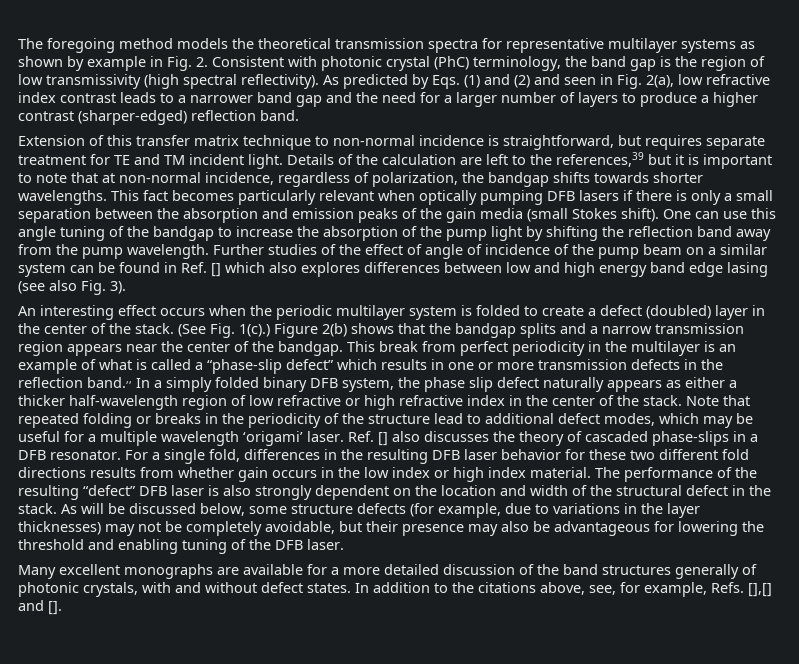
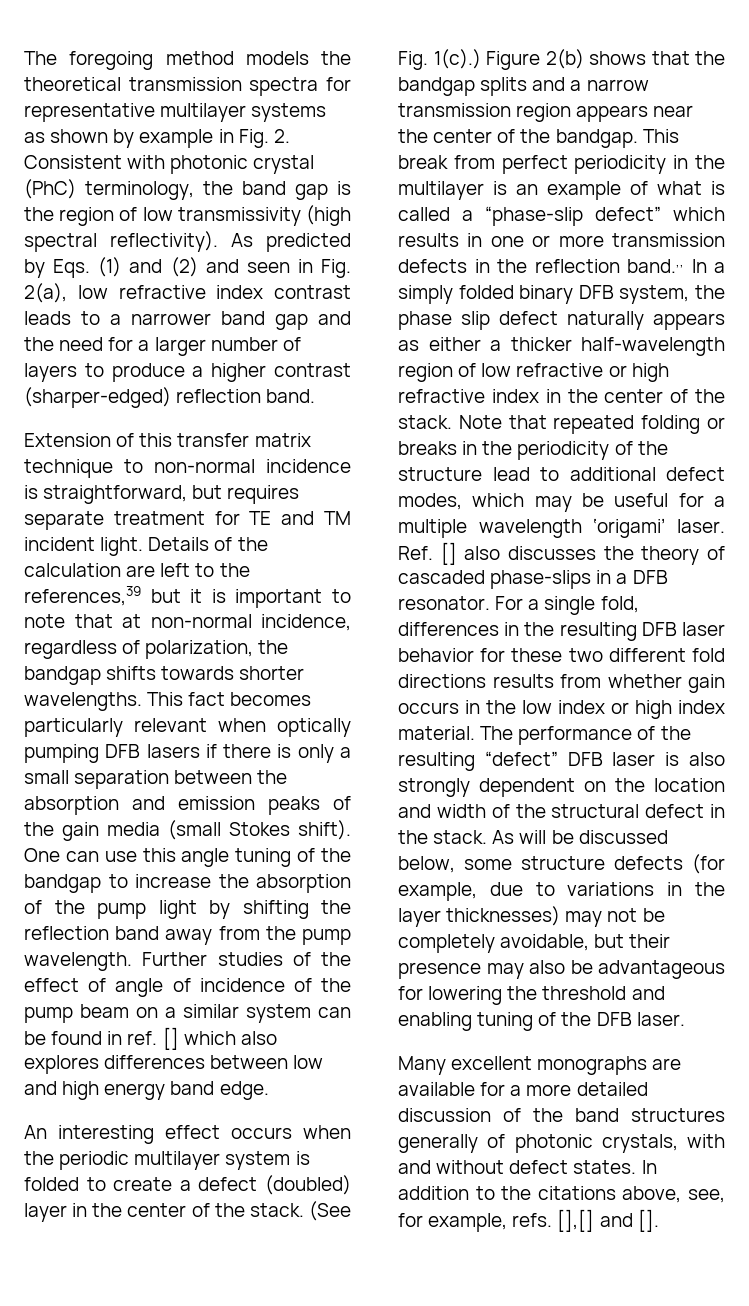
- Further studies of the effect of angle of incidence of the pump beam on a similar system can be found in Ref. [] which also explores differences between low and high energy band edge lasing (see also Fig. 3).
+ Further studies of the effect of angle of incidence of the pump beam on a similar system can be found in ref. [] which also explores differences between low and high energy band edge.
- In addition to the citations above, see, for example, Refs.
+ In addition to the citations above, see, for example, refs.

